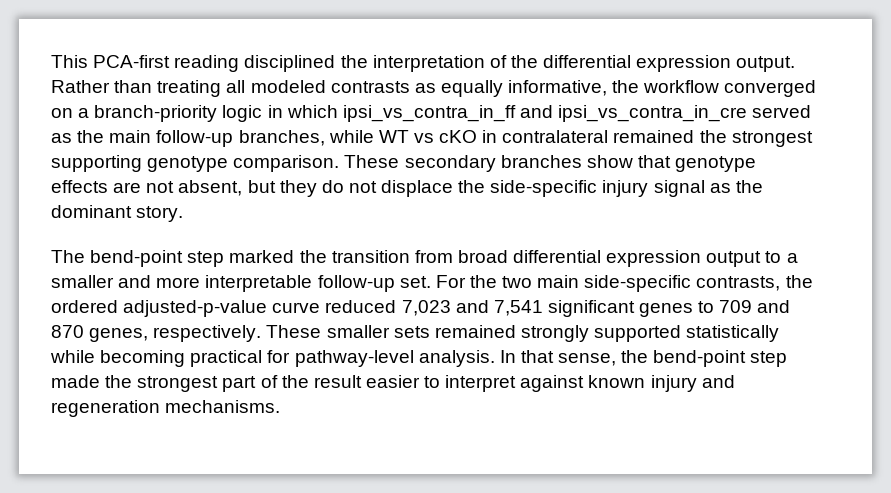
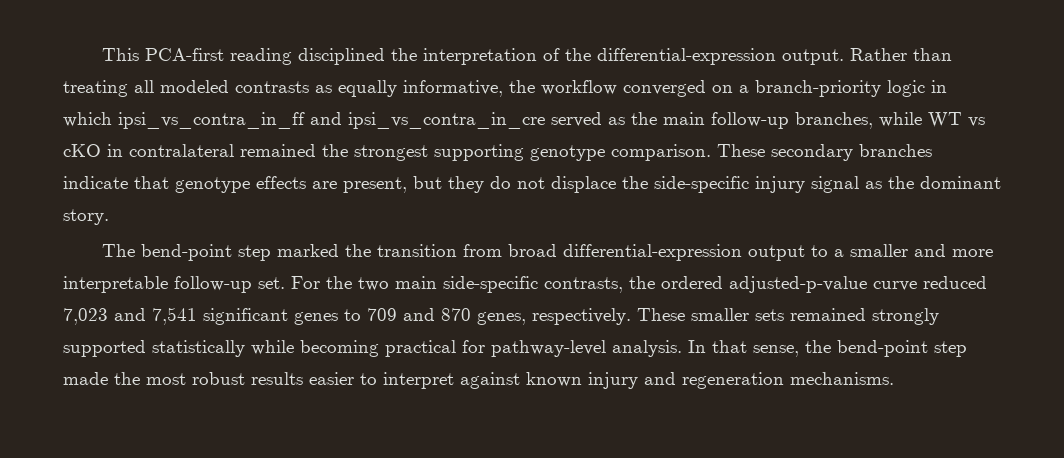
- This PCA-first reading disciplined the interpretation of the differential expression output.
+ This PCA-first reading disciplined the interpretation of the differential-expression output.
- These secondary branches show that genotype effects are not absent, but they do not displace the side-specific injury signal as the dominant story.
+ These secondary branches indicate that genotype effects are present, but they do not displace the side-specific injury signal as the dominant story.
- The bend-point step marked the transition from broad differential expression output to a smaller and more interpretable follow-up set.
+ The bend-point step marked the transition from broad differential-expression output to a smaller and more interpretable follow-up set.
- In that sense, the bend-point step made the strongest part of the result easier to interpret against known injury and regeneration mechanisms.
+ In that sense, the bend-point step made the most robust results easier to interpret against known injury and regeneration mechanisms.

